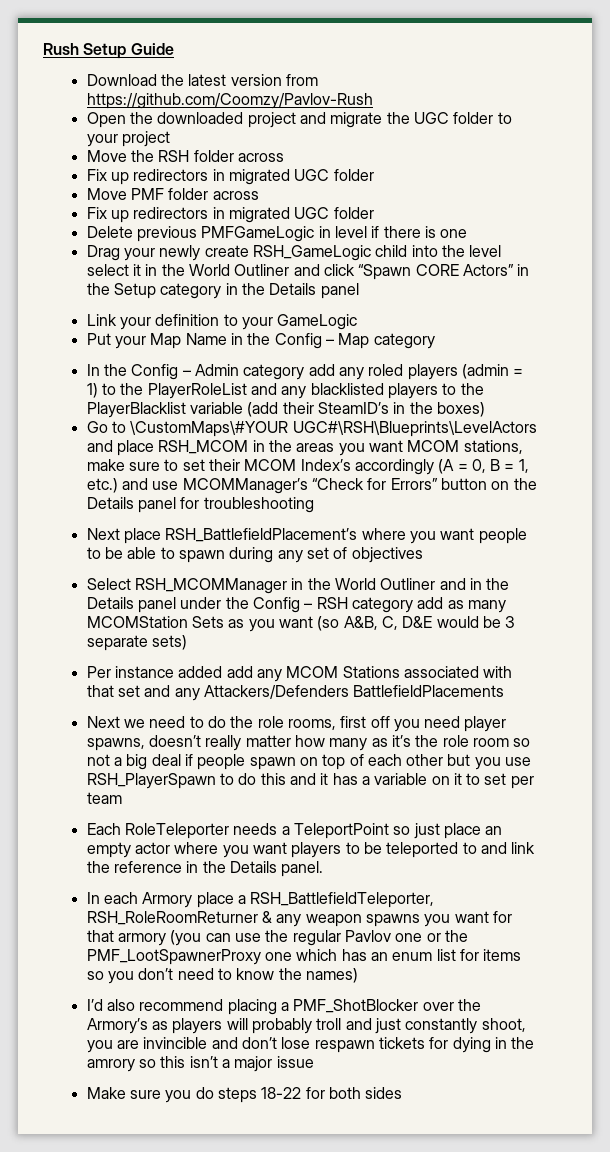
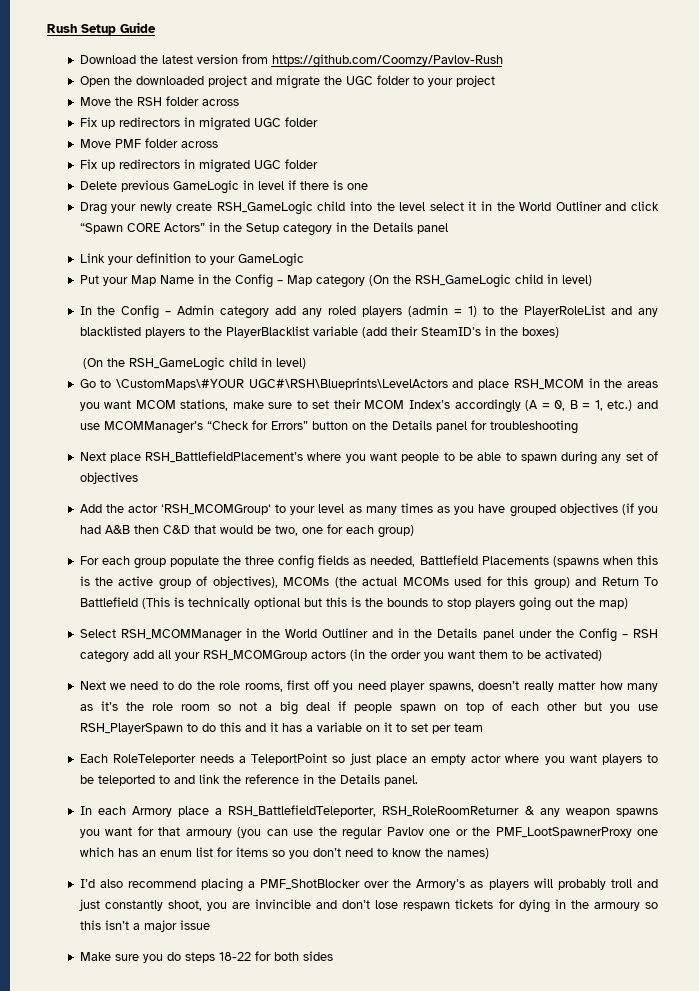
- Delete previous PMFGameLogic in level if there is one
+ Delete previous GameLogic in level if there is one
- Put your Map Name in the Config – Map category
+ Put your Map Name in the Config – Map category (On the RSH_GameLogic child in level)
  In the Config – Admin category add any roled players (admin = 1) to the PlayerRoleList and any blacklisted players to the PlayerBlacklist variable (add their SteamID’s in the boxes)
+ (On the RSH_GameLogic child in level)
+ Add the actor ‘RSH_MCOMGroup‘ to your level as many times as you have grouped objectives (if you had A&B then C&D that would be two, one for each group)
+ For each group populate the three config fields as needed, Battlefield Placements (spawns when this is the active group of objectives), MCOMs (the actual MCOMs used for this group) and Return To Battlefield (This is technically optional but this is the bounds to stop players going out the map)
- Select RSH_MCOMManager in the World Outliner and in the Details panel under the Config – RSH category add as many MCOMStation Sets as you want (so A&B, C, D&E would be 3 separate sets)
- Per instance added add any MCOM Stations associated with that set and any Attackers/Defenders BattlefieldPlacements
+ Select RSH_MCOMManager in the World Outliner and in the Details panel under the Config – RSH category add all your RSH_MCOMGroup actors (in the order you want them to be activated)
- In each Armory place a RSH_BattlefieldTeleporter, RSH_RoleRoomReturner & any weapon spawns you want for that armory (you can use the regular Pavlov one or the PMF_LootSpawnerProxy one which has an enum list for items so you don’t need to know the names)
+ In each Armory place a RSH_BattlefieldTeleporter, RSH_RoleRoomReturner & any weapon spawns you want for that armoury (you can use the regular Pavlov one or the PMF_LootSpawnerProxy one which has an enum list for items so you don’t need to know the names)
- I’d also recommend placing a PMF_ShotBlocker over the Armory’s as players will probably troll and just constantly shoot, you are invincible and don’t lose respawn tickets for dying in the amrory so this isn’t a major issue
+ I’d also recommend placing a PMF_ShotBlocker over the Armory’s as players will probably troll and just constantly shoot, you are invincible and don’t lose respawn tickets for dying in the armoury so this isn’t a major issue

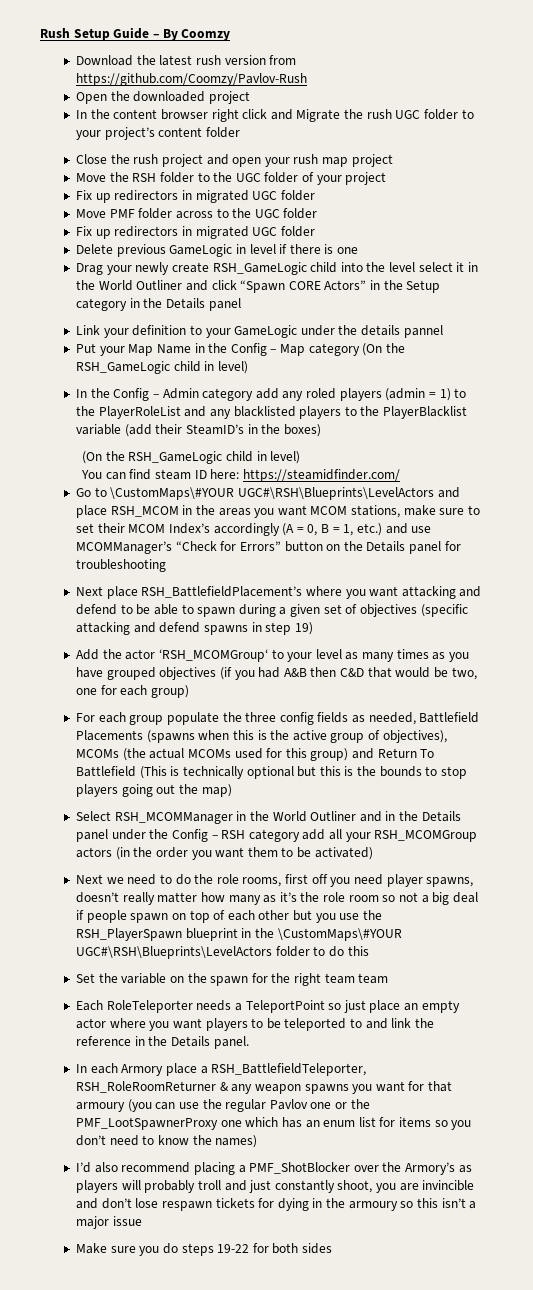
- Rush Setup Guide
+ Rush Setup Guide – By Coomzy
- Download the latest version from https://github.com/Coomzy/Pavlov-Rush
+ Download the latest rush version from https://github.com/Coomzy/Pavlov-Rush
- Open the downloaded project and migrate the UGC folder to your project
+ Open the downloaded project
+ In the content browser right click and Migrate the rush UGC folder to your project’s content folder
+ Close the rush project and open your rush map project
- Move the RSH folder across
+ Move the RSH folder to the UGC folder of your project
- Move PMF folder across
+ Move PMF folder across to the UGC folder
- Link your definition to your GameLogic
+ Link your definition to your GameLogic under the details pannel
+ You can find steam ID here: https://steamidfinder.com/
- Next place RSH_BattlefieldPlacement’s where you want people to be able to spawn during any set of objectives
+ Next place RSH_BattlefieldPlacement’s where you want attacking and defend to be able to spawn during a given set of objectives (specific attacking and defend spawns in step 19)
- Next we need to do the role rooms, first off you need player spawns, doesn’t really matter how many as it’s the role room so not a big deal if people spawn on top of each other but you use RSH_PlayerSpawn to do this and it has a variable on it to set per team
+ Next we need to do the role rooms, first off you need player spawns, doesn’t really matter how many as it’s the role room so not a big deal if people spawn on top of each other but you use the RSH_PlayerSpawn blueprint in the \CustomMaps\#YOUR UGC#\RSH\Blueprints\LevelActors folder to do this
+ Set the variable on the spawn for the right team team
- Make sure you do steps 18-22 for both sides
+ Make sure you do steps 19-22 for both sides

